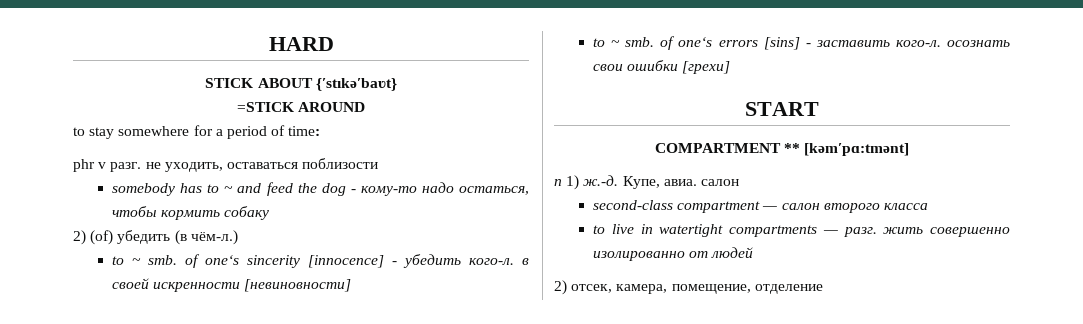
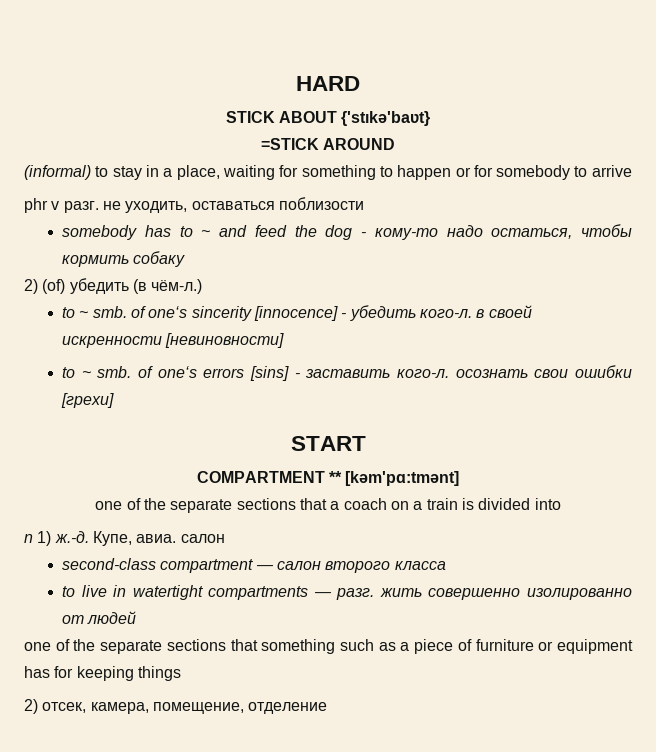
- to stay somewhere for a period of time:
+ (informal) to stay in a place, waiting for something to happen or for somebody to arrive
+ one of the separate sections that a coach on a train is divided into
+ one of the separate sections that something such as a piece of furniture or equipment has for keeping things

